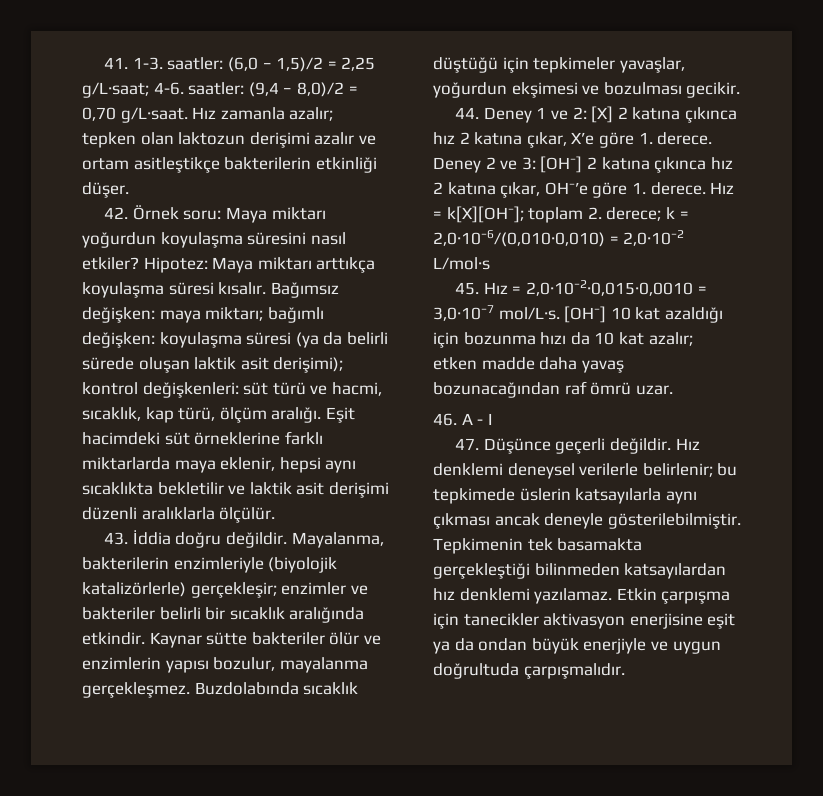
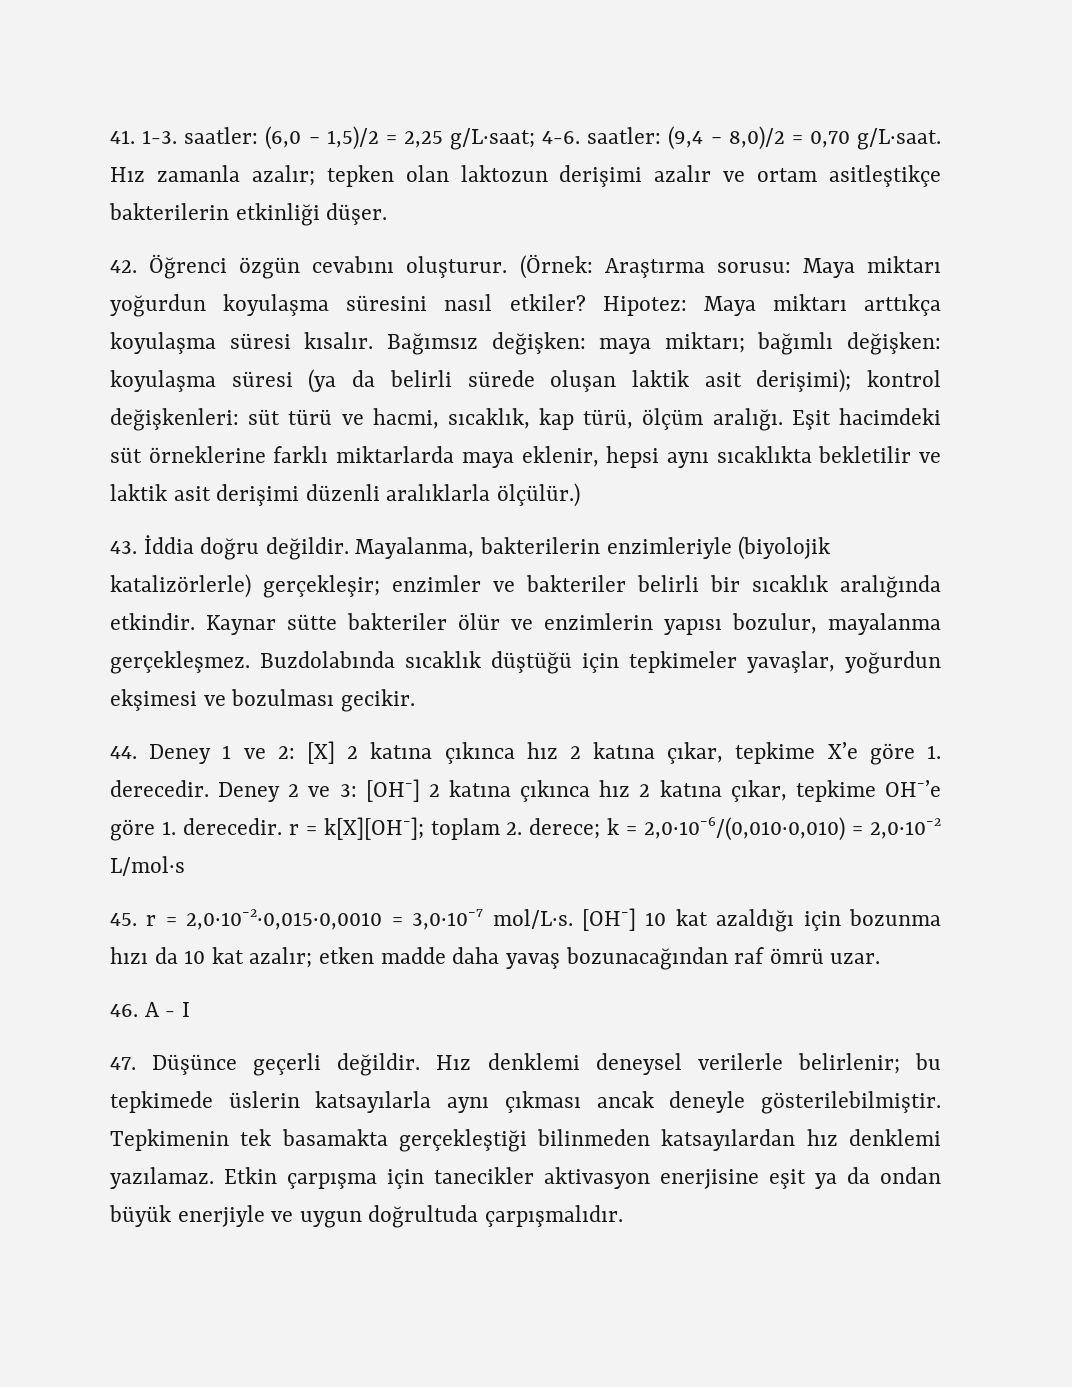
- 42. Örnek soru: Maya miktarı yoğurdun koyulaşma süresini nasıl etkiler?
+ 42. Öğrenci özgün cevabını oluşturur. (Örnek: Araştırma sorusu: Maya miktarı yoğurdun koyulaşma süresini nasıl etkiler?
- Eşit hacimdeki süt örneklerine farklı miktarlarda maya eklenir, hepsi aynı sıcaklıkta bekletilir ve laktik asit derişimi düzenli aralıklarla ölçülür.
+ Eşit hacimdeki süt örneklerine farklı miktarlarda maya eklenir, hepsi aynı sıcaklıkta bekletilir ve laktik asit derişimi düzenli aralıklarla ölçülür.)
- 44. Deney 1 ve 2: [X] 2 katına çıkınca hız 2 katına çıkar, X’e göre 1. derece.
+ 44. Deney 1 ve 2: [X] 2 katına çıkınca hız 2 katına çıkar, tepkime X’e göre 1. derecedir.
- Deney 2 ve 3: [OH−] 2 katına çıkınca hız 2 katına çıkar, OH−’e göre 1. derece. Hız = k[X][OH−]; toplam 2. derece; k = 2,0·10−6/(0,010·0,010) = 2,0·10−2 L/mol·s
+ Deney 2 ve 3: [OH−] 2 katına çıkınca hız 2 katına çıkar, tepkime OH−’e göre 1. derecedir. r = k[X][OH−]; toplam 2. derece; k = 2,0·10−6/(0,010·0,010) = 2,0·10−2 L/mol·s
- 45. Hız = 2,0·10−2·0,015·0,0010 = 3,0·10−7 mol/L·s.
+ 45. r = 2,0·10−2·0,015·0,0010 = 3,0·10−7 mol/L·s.

